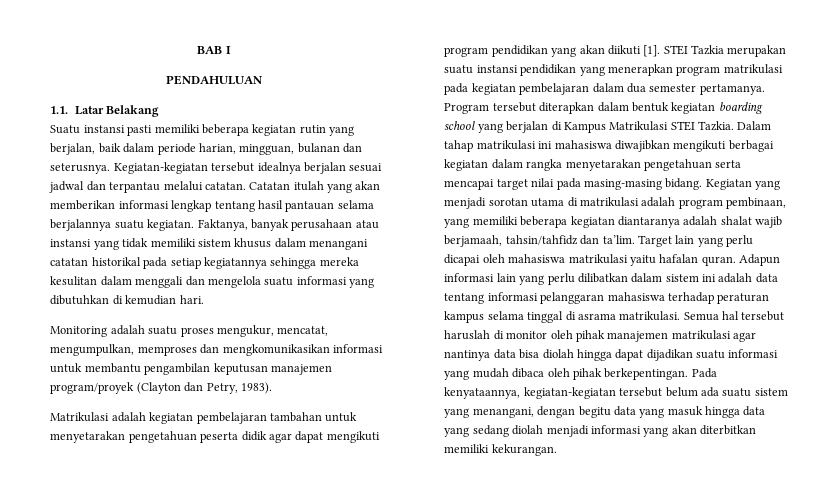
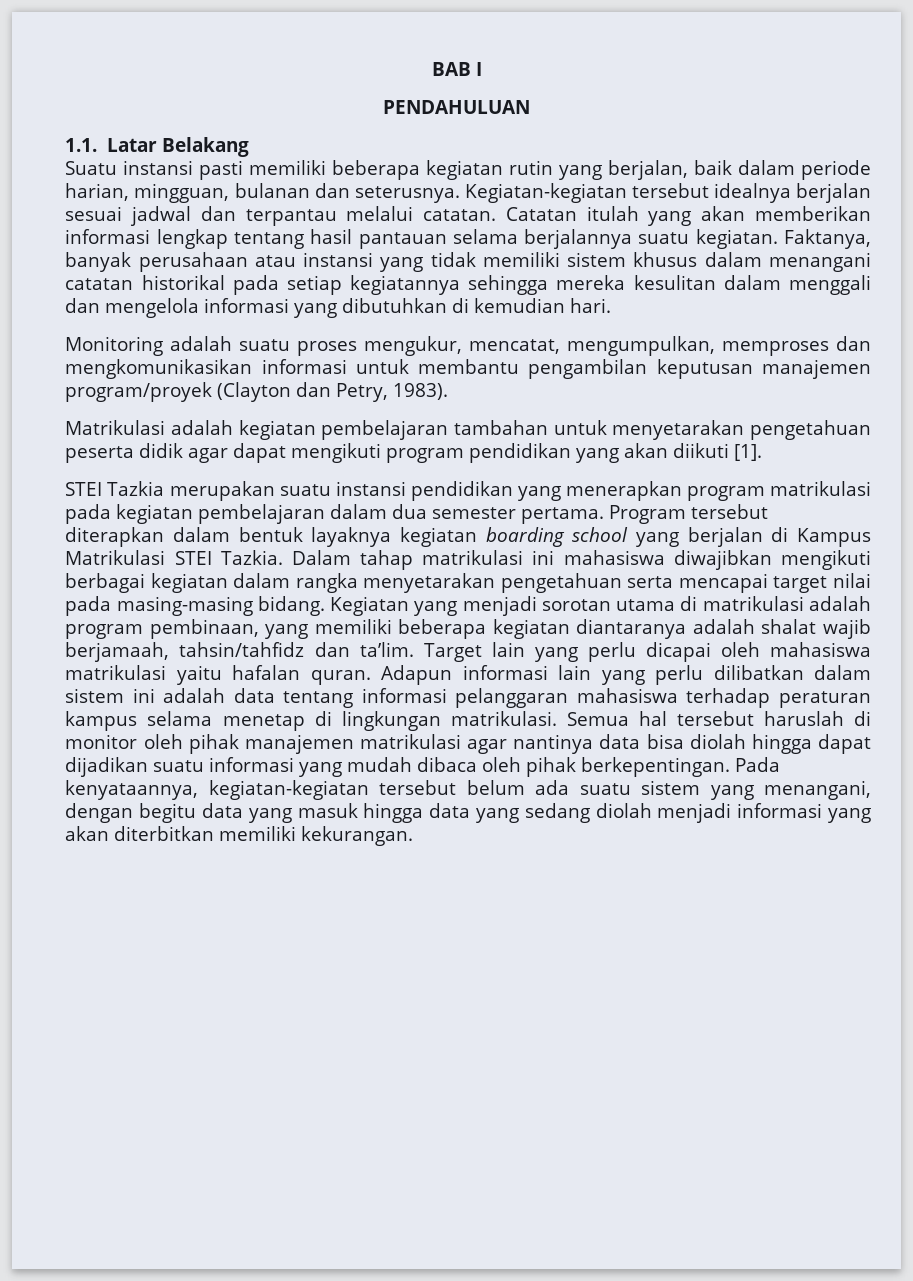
- Faktanya, banyak perusahaan atau instansi yang tidak memiliki sistem khusus dalam menangani catatan historikal pada setiap kegiatannya sehingga mereka kesulitan dalam menggali dan mengelola suatu informasi yang dibutuhkan di kemudian hari.
+ Faktanya, banyak perusahaan atau instansi yang tidak memiliki sistem khusus dalam menangani catatan historikal pada setiap kegiatannya sehingga mereka kesulitan dalam menggali dan mengelola informasi yang dibutuhkan di kemudian hari.
- Matrikulasi adalah kegiatan pembelajaran tambahan untuk menyetarakan pengetahuan peserta didik agar dapat mengikuti program pendidikan yang akan diikuti [1]. STEI Tazkia merupakan suatu instansi pendidikan yang menerapkan program matrikulasi pada kegiatan pembelajaran dalam dua semester pertamanya.
+ Matrikulasi adalah kegiatan pembelajaran tambahan untuk menyetarakan pengetahuan peserta didik agar dapat mengikuti program pendidikan yang akan diikuti [1].
+ STEI Tazkia merupakan suatu instansi pendidikan yang menerapkan program matrikulasi pada kegiatan pembelajaran dalam dua semester pertama.
- Program tersebut diterapkan dalam bentuk kegiatan boarding school yang berjalan di Kampus Matrikulasi STEI Tazkia.
+ Program tersebut diterapkan dalam bentuk layaknya kegiatan boarding school yang berjalan di Kampus Matrikulasi STEI Tazkia.
- Adapun informasi lain yang perlu dilibatkan dalam sistem ini adalah data tentang informasi pelanggaran mahasiswa terhadap peraturan kampus selama tinggal di asrama matrikulasi.
+ Adapun informasi lain yang perlu dilibatkan dalam sistem ini adalah data tentang informasi pelanggaran mahasiswa terhadap peraturan kampus selama menetap di lingkungan matrikulasi.

